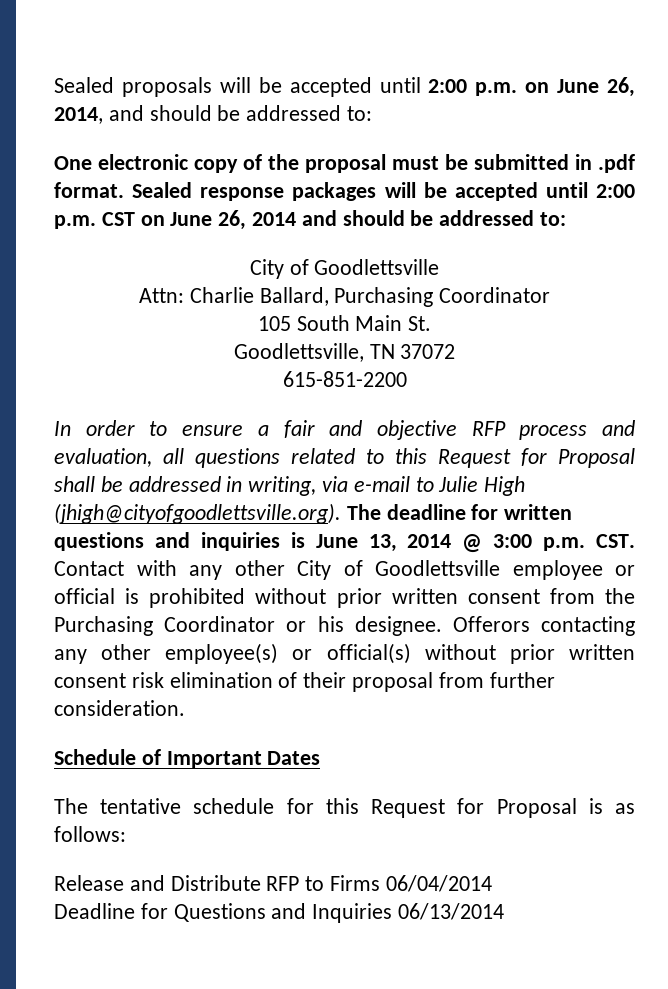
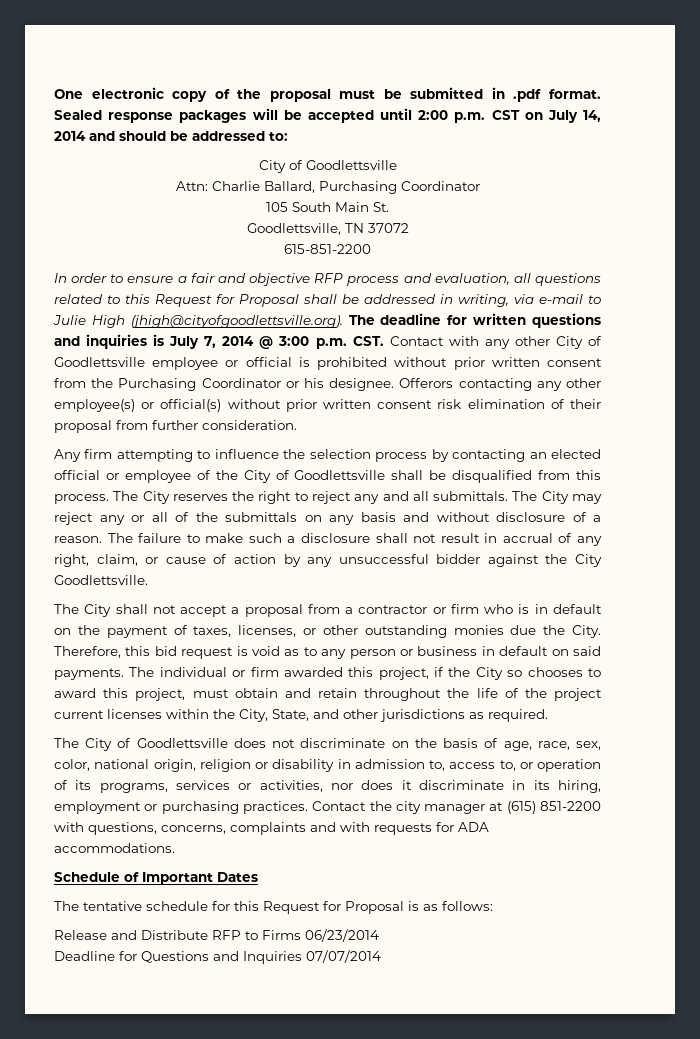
- Sealed proposals will be accepted until 2:00 p.m. on June 26, 2014, and should be addressed to:
- Sealed response packages will be accepted until 2:00 p.m. CST on June 26, 2014 and should be addressed to:
+ Sealed response packages will be accepted until 2:00 p.m. CST on July 14, 2014 and should be addressed to:
- In order to ensure a fair and objective RFP process and evaluation, all questions related to this Request for Proposal shall be addressed in writing, via e-mail to Julie High (jhigh@cityofgoodlettsville.org). The deadline for written questions and inquiries is June 13, 2014 @ 3:00 p.m. CST. Contact with any other City of Goodlettsville employee or official is prohibited without prior written consent from the Purchasing Coordinator or his designee.
+ In order to ensure a fair and objective RFP process and evaluation, all questions related to this Request for Proposal shall be addressed in writing, via e-mail to Julie High (jhigh@cityofgoodlettsville.org). The deadline for written questions and inquiries is July 7, 2014 @ 3:00 p.m. CST. Contact with any other City of Goodlettsville employee or official is prohibited without prior written consent from the Purchasing Coordinator or his designee.
+ Any firm attempting to influence the selection process by contacting an elected official or employee of the City of Goodlettsville shall be disqualified from this process. The City reserves the right to reject any and all submittals. The City may reject any or all of the submittals on any basis and without disclosure of a reason. The failure to make such a disclosure shall not result in accrual of any right, claim, or cause of action by any unsuccessful bidder against the City Goodlettsville.
+ The City shall not accept a proposal from a contractor or firm who is in default on the payment of taxes, licenses, or other outstanding monies due the City. Therefore, this bid request is void as to any person or business in default on said payments. The individual or firm awarded this project, if the City so chooses to award this project, must obtain and retain throughout the life of the project current licenses within the City, State, and other jurisdictions as required.
+ The City of Goodlettsville does not discriminate on the basis of age, race, sex, color, national origin, religion or disability in admission to, access to, or operation of its programs, services or activities, nor does it discriminate in its hiring, employment or purchasing practices. Contact the city manager at (615) 851-2200 with questions, concerns, complaints and with requests for ADA accommodations.
- Release and Distribute RFP to Firms 06/04/2014
+ Release and Distribute RFP to Firms 06/23/2014
- Deadline for Questions and Inquiries 06/13/2014
+ Deadline for Questions and Inquiries 07/07/2014

